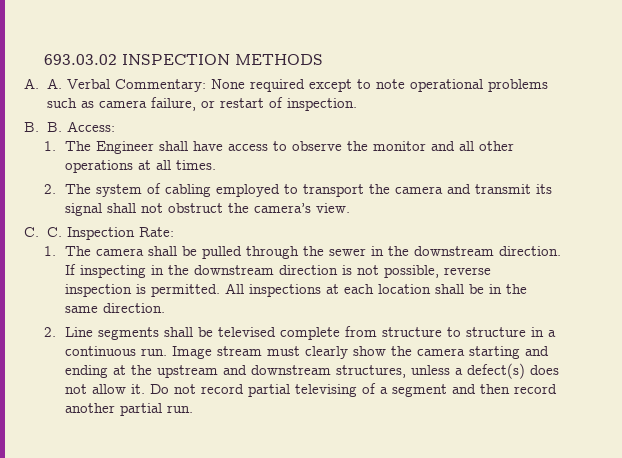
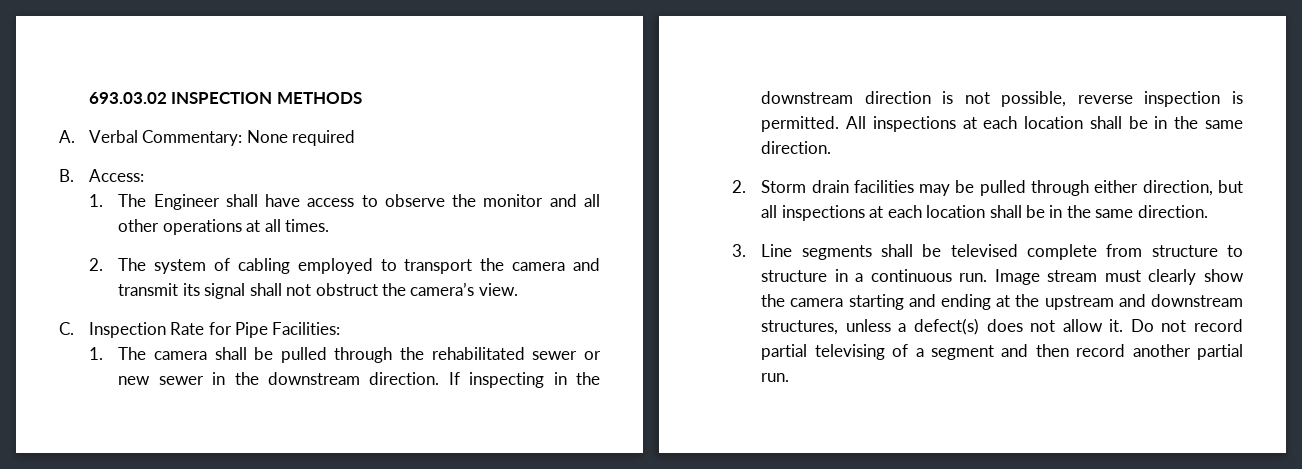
- A. A. Verbal Commentary: None required except to note operational problems such as camera failure, or restart of inspection.
- B. B. Access:
+ A. Verbal Commentary: None required
+ B. Access:
- C. C. Inspection Rate:
+ C. Inspection Rate for Pipe Facilities:
- 1. The camera shall be pulled through the sewer in the downstream direction.
+ 1. The camera shall be pulled through the rehabilitated sewer or new sewer in the downstream direction.
- 2. Line segments shall be televised complete from structure to structure in a continuous run.
+ 2. Storm drain facilities may be pulled through either direction, but all inspections at each location shall be in the same direction.
+ 3. Line segments shall be televised complete from structure to structure in a continuous run.

